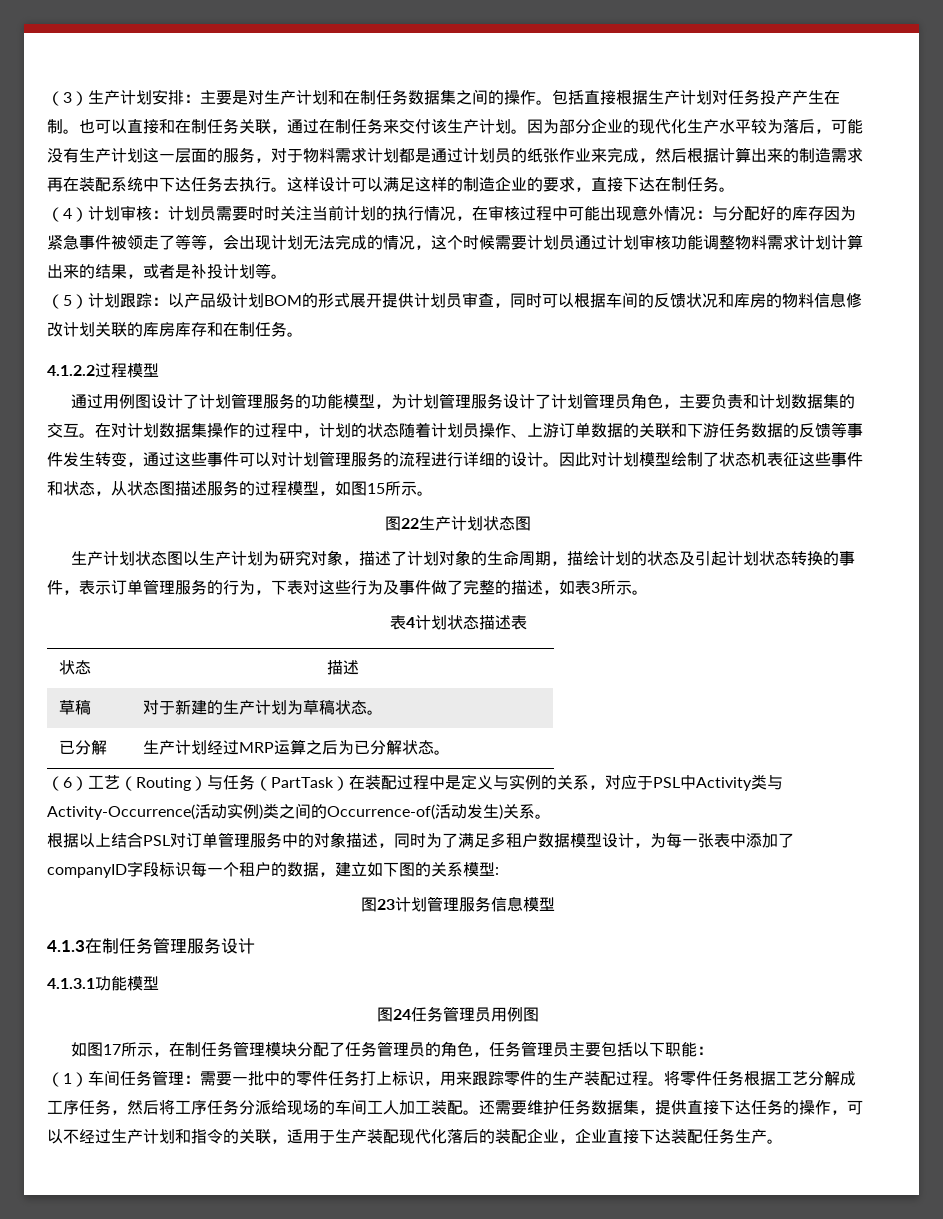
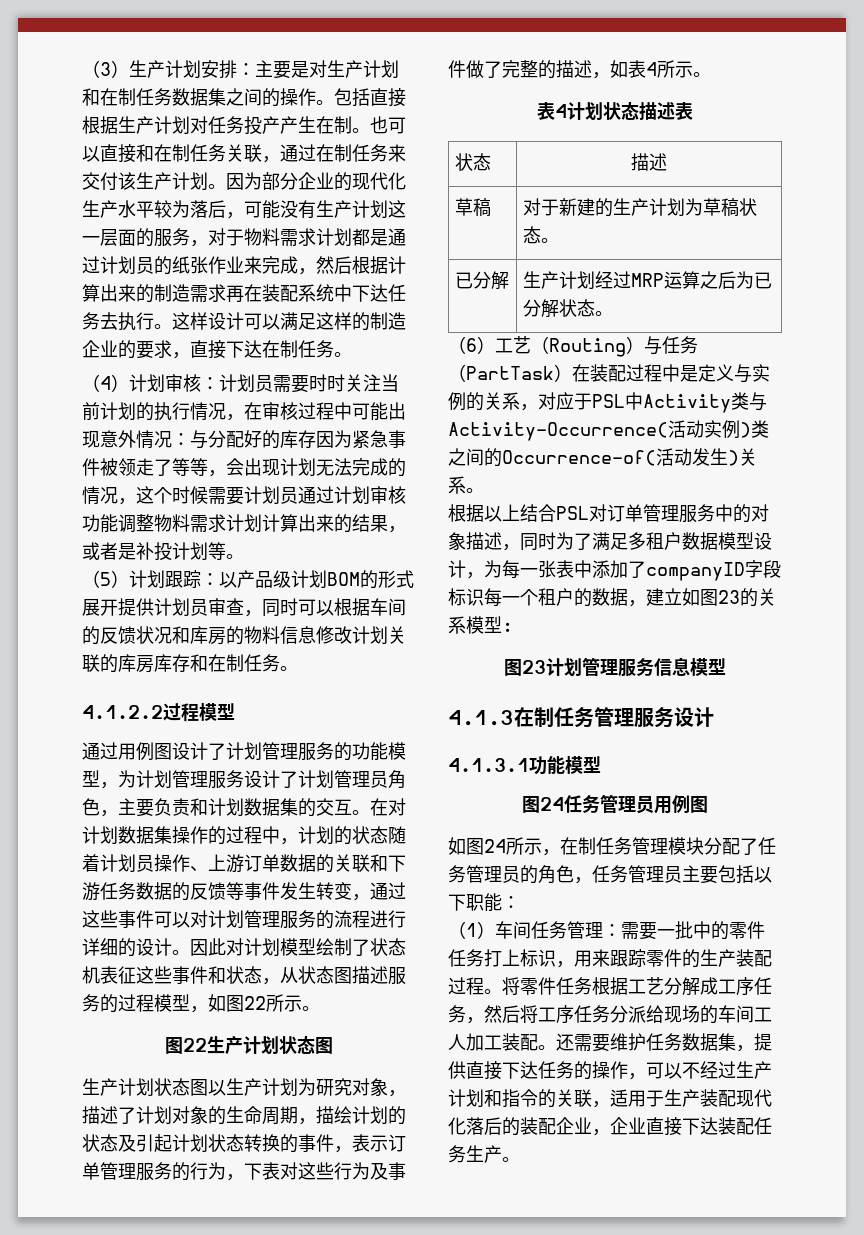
- 因此对计划模型绘制了状态机表征这些事件和状态，从状态图描述服务的过程模型，如图15所示。
+ 因此对计划模型绘制了状态机表征这些事件和状态，从状态图描述服务的过程模型，如图22所示。
- 生产计划状态图以生产计划为研究对象，描述了计划对象的生命周期，描绘计划的状态及引起计划状态转换的事件，表示订单管理服务的行为，下表对这些行为及事件做了完整的描述，如表3所示。
+ 生产计划状态图以生产计划为研究对象，描述了计划对象的生命周期，描绘计划的状态及引起计划状态转换的事件，表示订单管理服务的行为，下表对这些行为及事件做了完整的描述，如表4所示。
- 根据以上结合PSL对订单管理服务中的对象描述，同时为了满足多租户数据模型设计，为每一张表中添加了companyID字段标识每一个租户的数据，建立如下图的关系模型:
+ 根据以上结合PSL对订单管理服务中的对象描述，同时为了满足多租户数据模型设计，为每一张表中添加了companyID字段标识每一个租户的数据，建立如图23的关系模型:
- 如图17所示，在制任务管理模块分配了任务管理员的角色，任务管理员主要包括以下职能：
+ 如图24所示，在制任务管理模块分配了任务管理员的角色，任务管理员主要包括以下职能：

